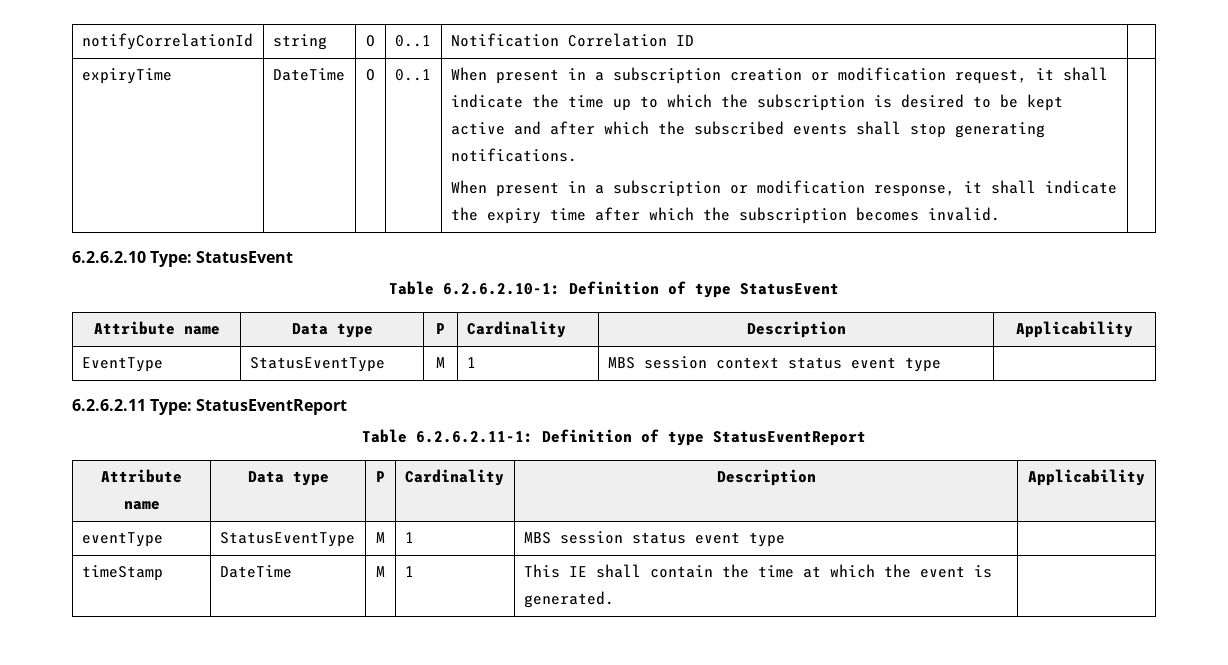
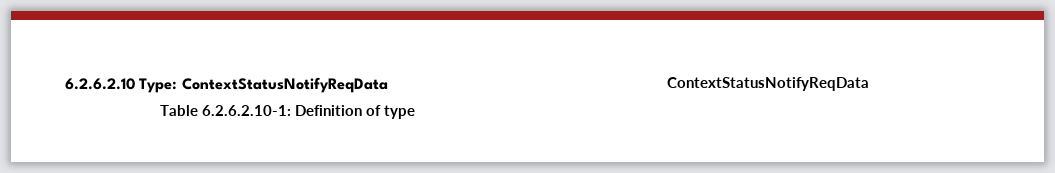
- notifyCorrelationId | string | O | 0..1 | Notification Correlation ID |
- expiryTime | DateTime | O | 0..1 | When present in a subscription creation or modification request, it shall indicate the time up to which the subscription is desired to be kept active and after which the subscribed events shall stop generating notifications.
- When present in a subscription or modification response, it shall indicate the expiry time after which the subscription becomes invalid.
- 6.2.6.2.10 Type: StatusEvent
+ 6.2.6.2.10 Type: ContextStatusNotifyReqData
- Table 6.2.6.2.10-1: Definition of type StatusEvent
- Attribute name | Data type | P | Cardinality | Description | Applicability
- EventType | StatusEventType | M | 1 | MBS session context status event type |
- 6.2.6.2.11 Type: StatusEventReport
- Table 6.2.6.2.11-1: Definition of type StatusEventReport
- Attribute name | Data type | P | Cardinality | Description | Applicability
- eventType | StatusEventType | M | 1 | MBS session status event type |
- timeStamp | DateTime | M | 1 | This IE shall contain the time at which the event is generated. |
+ Table 6.2.6.2.10-1: Definition of type ContextStatusNotifyReqData

